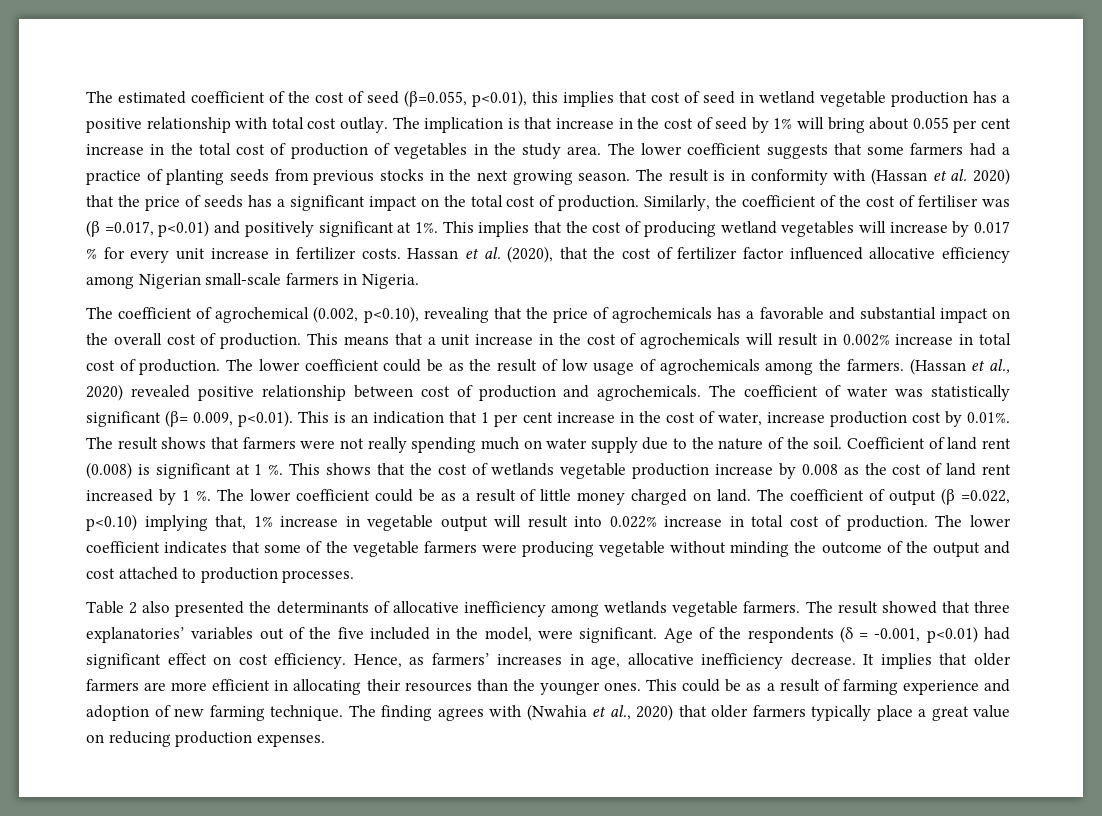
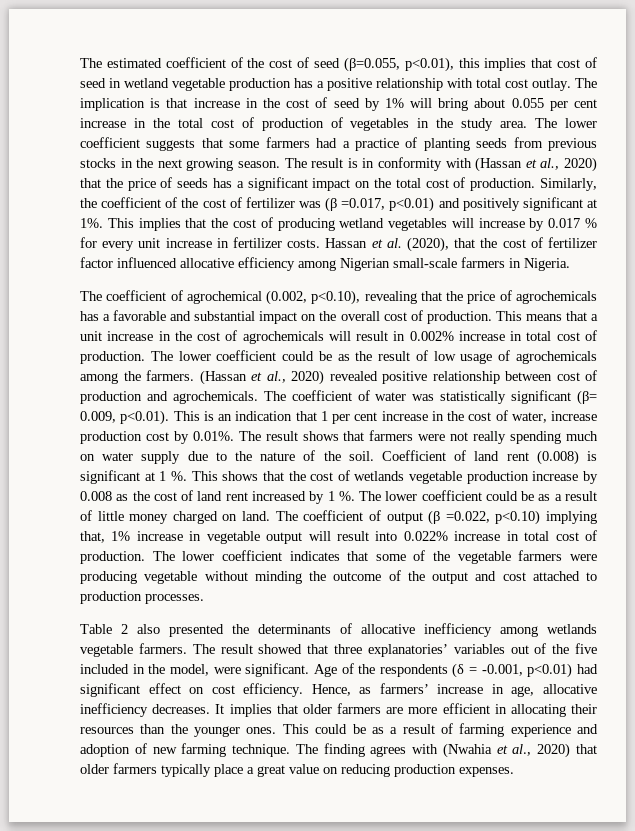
- The result is in conformity with (Hassan et al. 2020) that the price of seeds has a significant impact on the total cost of production.
+ The result is in conformity with (Hassan et al., 2020) that the price of seeds has a significant impact on the total cost of production.
- Similarly, the coefficient of the cost of fertiliser was (β =0.017, p<0.01) and positively significant at 1%.
+ Similarly, the coefficient of the cost of fertilizer was (β =0.017, p<0.01) and positively significant at 1%.
- Hence, as farmers’ increases in age, allocative inefficiency decrease.
+ Hence, as farmers’ increase in age, allocative inefficiency decreases.

